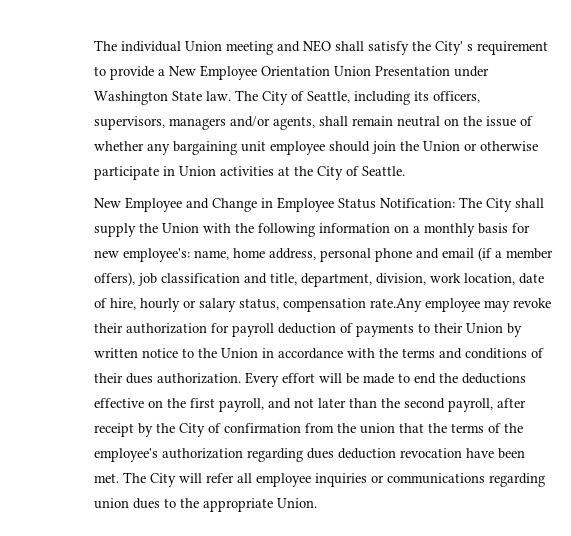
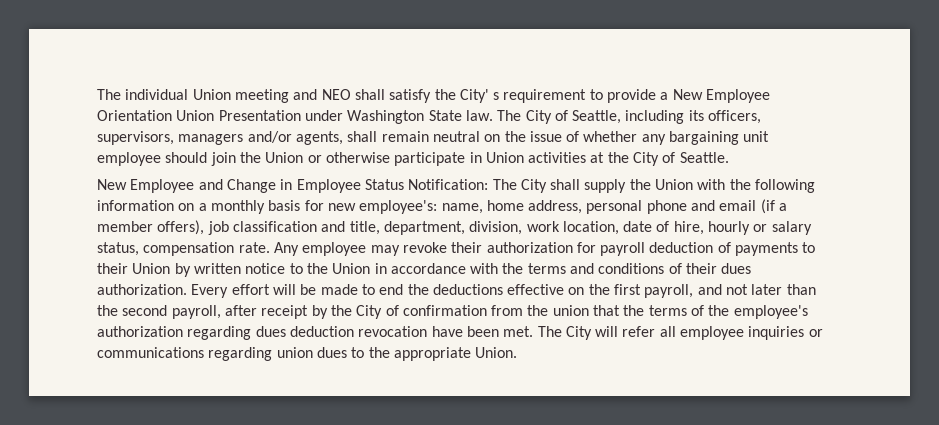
- name, home address, personal phone and email (if a member offers), job classification and title, department, division, work location, date of hire, hourly or salary status, compensation rate.Any employee may revoke their authorization for payroll deduction of payments to their Union by written notice to the Union in accordance with the terms and conditions of their dues authorization.
+ name, home address, personal phone and email (if a member offers), job classification and title, department, division, work location, date of hire, hourly or salary status, compensation rate. Any employee may revoke their authorization for payroll deduction of payments to their Union by written notice to the Union in accordance with the terms and conditions of their dues authorization.

